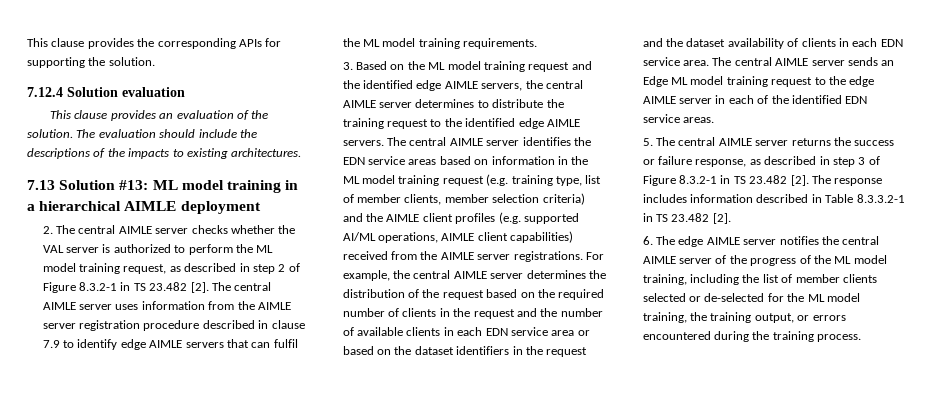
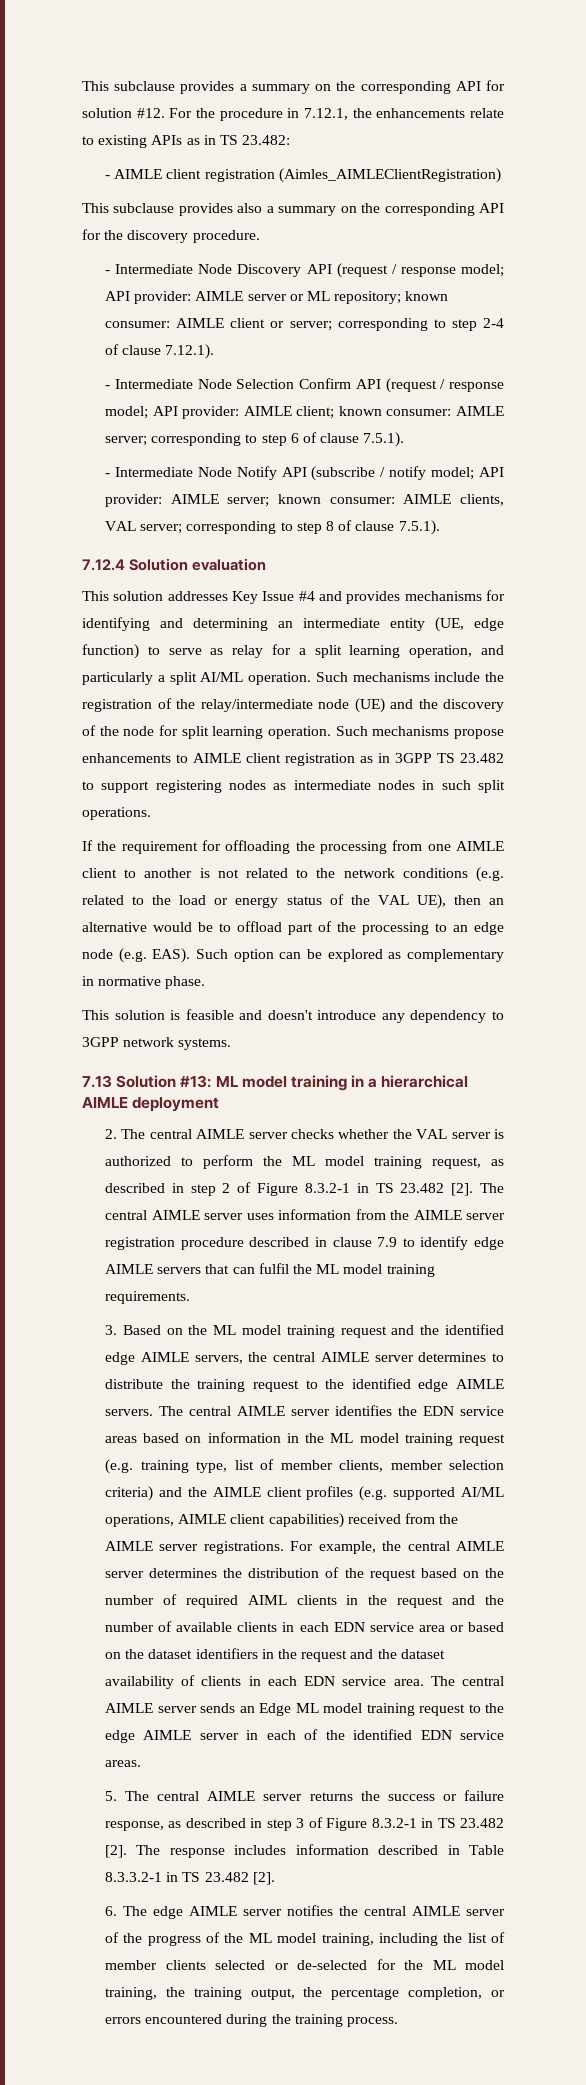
- This clause provides the corresponding APIs for supporting the solution.
+ This subclause provides a summary on the corresponding API for solution #12. For the procedure in 7.12.1, the enhancements relate to existing APIs as in TS 23.482:
+ - AIMLE client registration (Aimles_AIMLEClientRegistration)
+ This subclause provides also a summary on the corresponding API for the discovery procedure.
+ - Intermediate Node Discovery API (request / response model; API provider: AIMLE server or ML repository; known consumer: AIMLE client or server; corresponding to step 2-4 of clause 7.12.1).
+ - Intermediate Node Selection Confirm API (request / response model; API provider: AIMLE client; known consumer: AIMLE server; corresponding to step 6 of clause 7.5.1).
+ - Intermediate Node Notify API (subscribe / notify model; API provider: AIMLE server; known consumer: AIMLE clients, VAL server; corresponding to step 8 of clause 7.5.1).
  7.12.4 Solution evaluation
- This clause provides an evaluation of the solution. The evaluation should include the descriptions of the impacts to existing architectures.
+ This solution addresses Key Issue #4 and provides mechanisms for identifying and determining an intermediate entity (UE, edge function) to serve as relay for a split learning operation, and particularly a split AI/ML operation. Such mechanisms include the registration of the relay/intermediate node (UE) and the discovery of the node for split learning operation. Such mechanisms propose enhancements to AIMLE client registration as in 3GPP TS 23.482 to support registering nodes as intermediate nodes in such split operations.
+ If the requirement for offloading the processing from one AIMLE client to another is not related to the network conditions (e.g. related to the load or energy status of the VAL UE), then an alternative would be to offload part of the processing to an edge node (e.g. EAS). Such option can be explored as complementary in normative phase.
+ This solution is feasible and doesn't introduce any dependency to 3GPP network systems.
- For example, the central AIMLE server determines the distribution of the request based on the required number of clients in the request and the number of available clients in each EDN service area or based on the dataset identifiers in the request and the dataset availability of clients in each EDN service area.
+ For example, the central AIMLE server determines the distribution of the request based on the number of required AIML clients in the request and the number of available clients in each EDN service area or based on the dataset identifiers in the request and the dataset availability of clients in each EDN service area.
- 6. The edge AIMLE server notifies the central AIMLE server of the progress of the ML model training, including the list of member clients selected or de-selected for the ML model training, the training output, or errors encountered during the training process.
+ 6. The edge AIMLE server notifies the central AIMLE server of the progress of the ML model training, including the list of member clients selected or de-selected for the ML model training, the training output, the percentage completion, or errors encountered during the training process.

